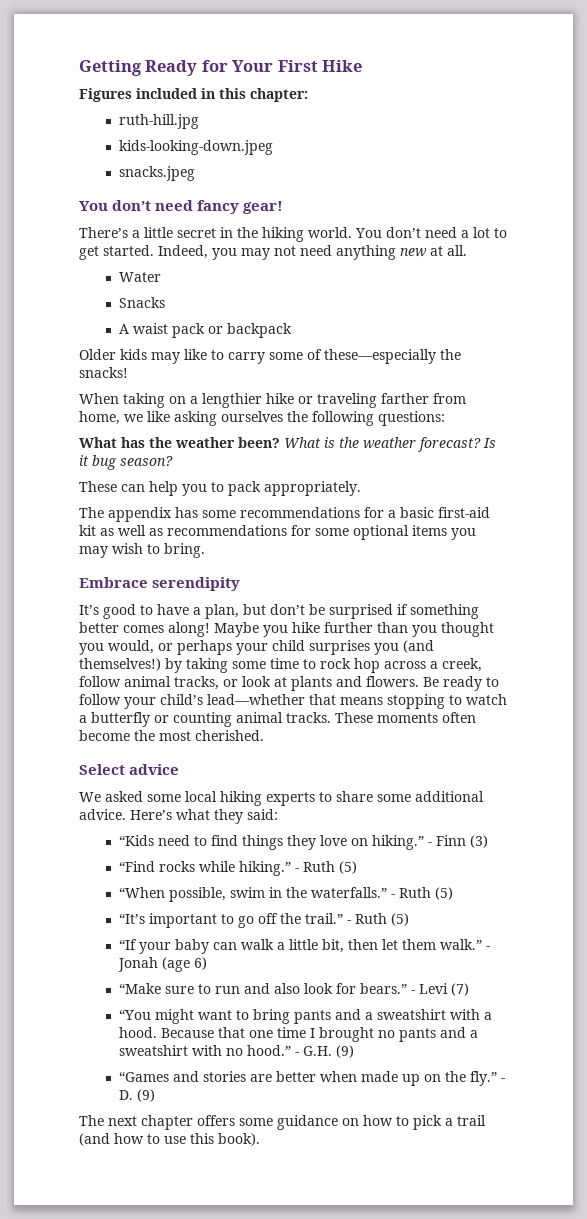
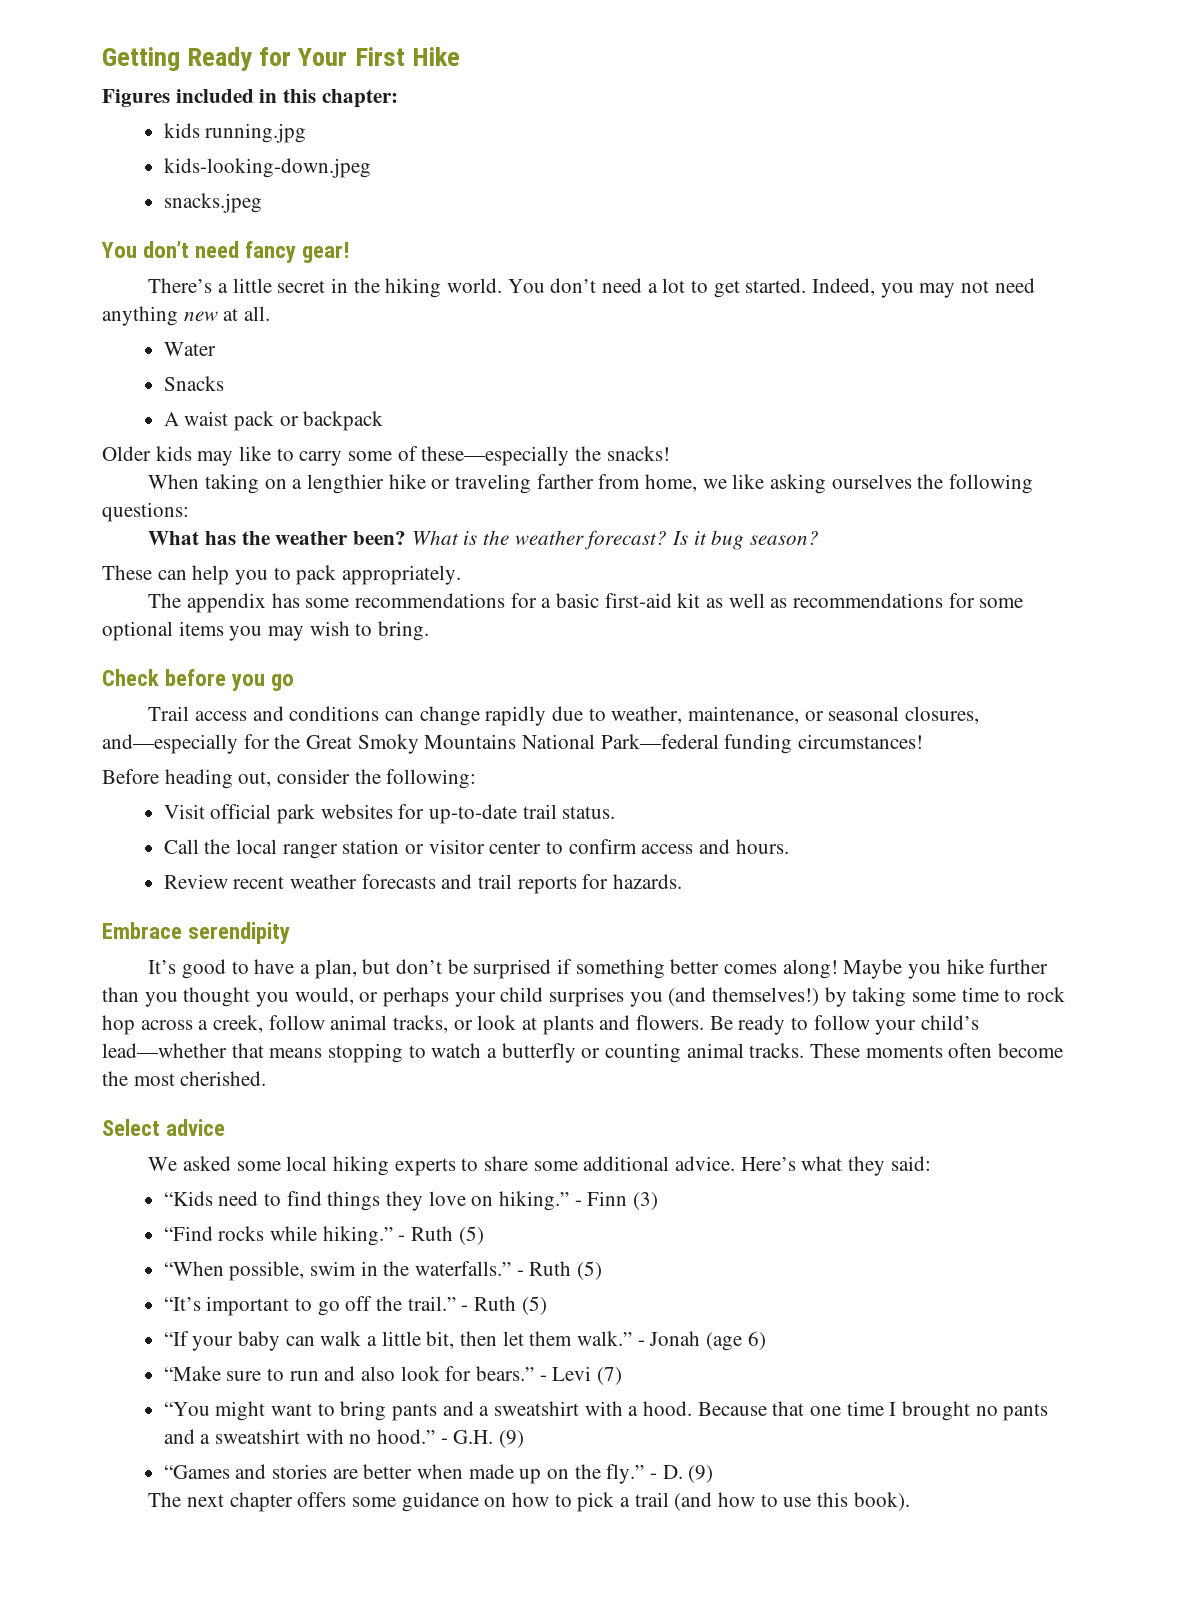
- ruth-hill.jpg
+ kids running.jpg
+ Check before you go
+ Trail access and conditions can change rapidly due to weather, maintenance, or seasonal closures, and—especially for the Great Smoky Mountains National Park—federal funding circumstances!
+ Before heading out, consider the following:
+ Visit official park websites for up-to-date trail status.
+ Call the local ranger station or visitor center to confirm access and hours.
+ Review recent weather forecasts and trail reports for hazards.

